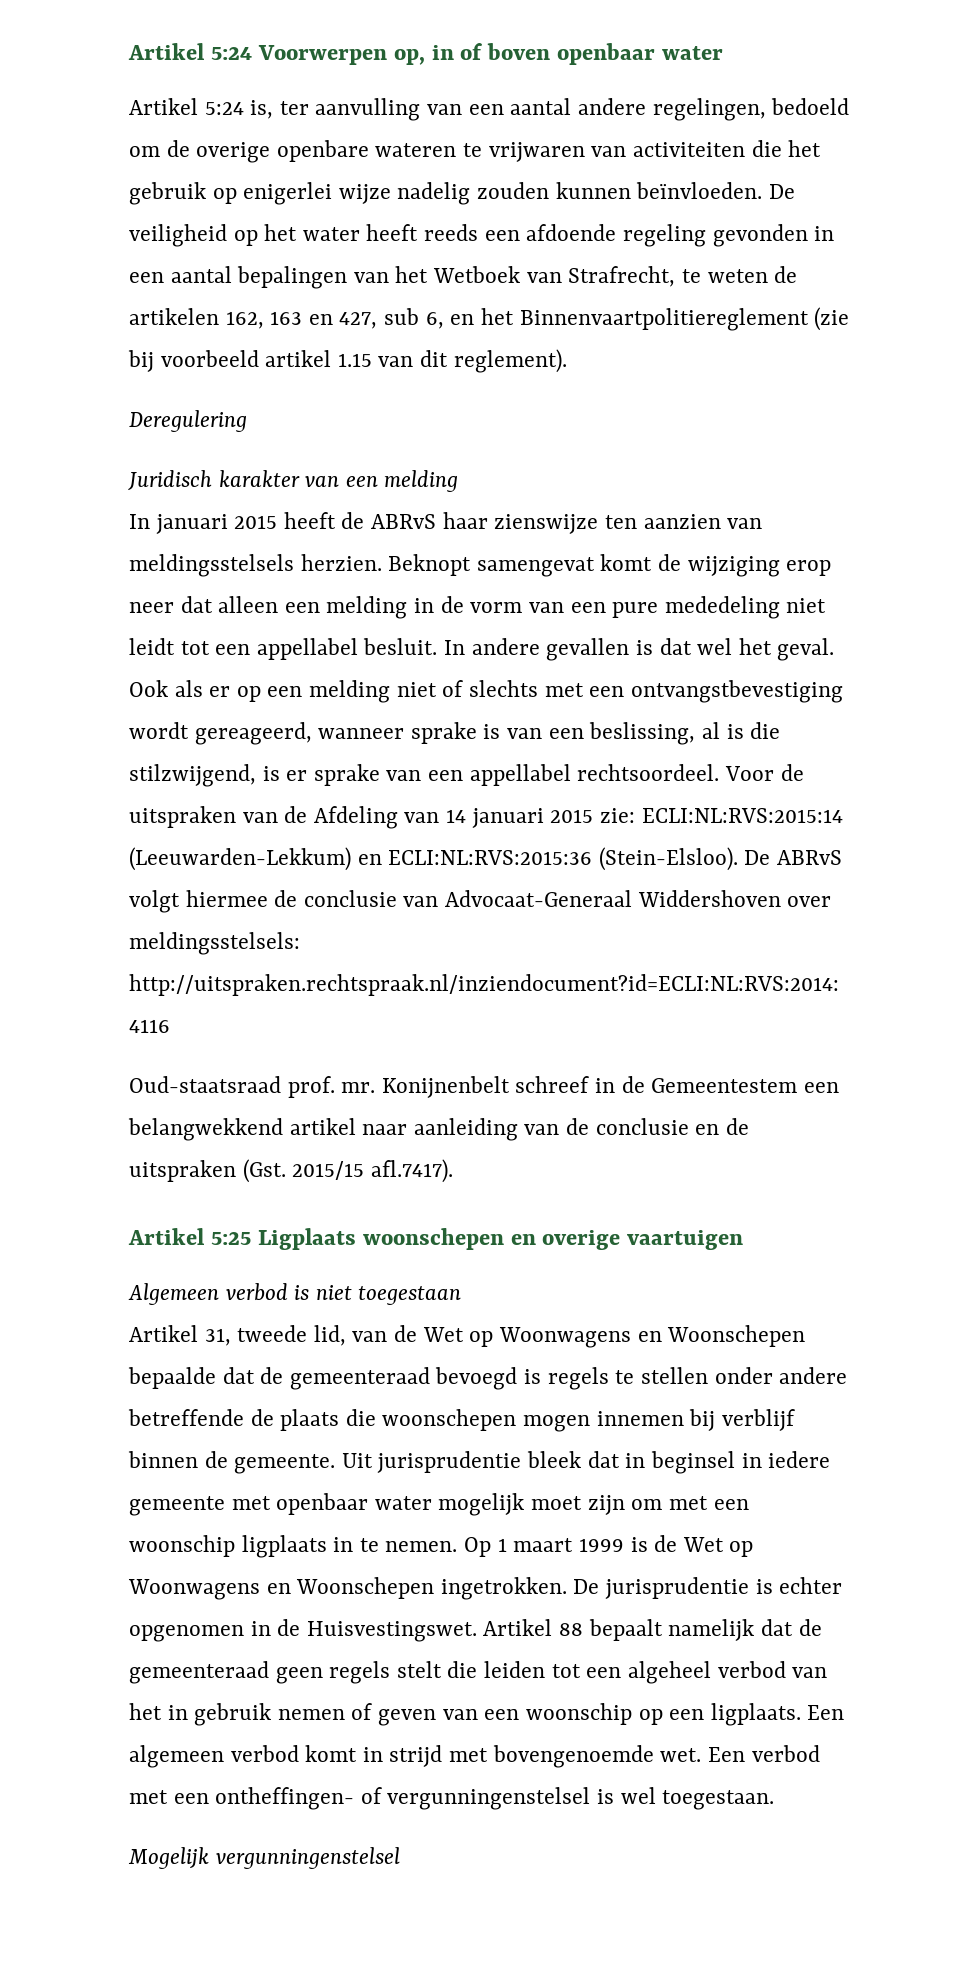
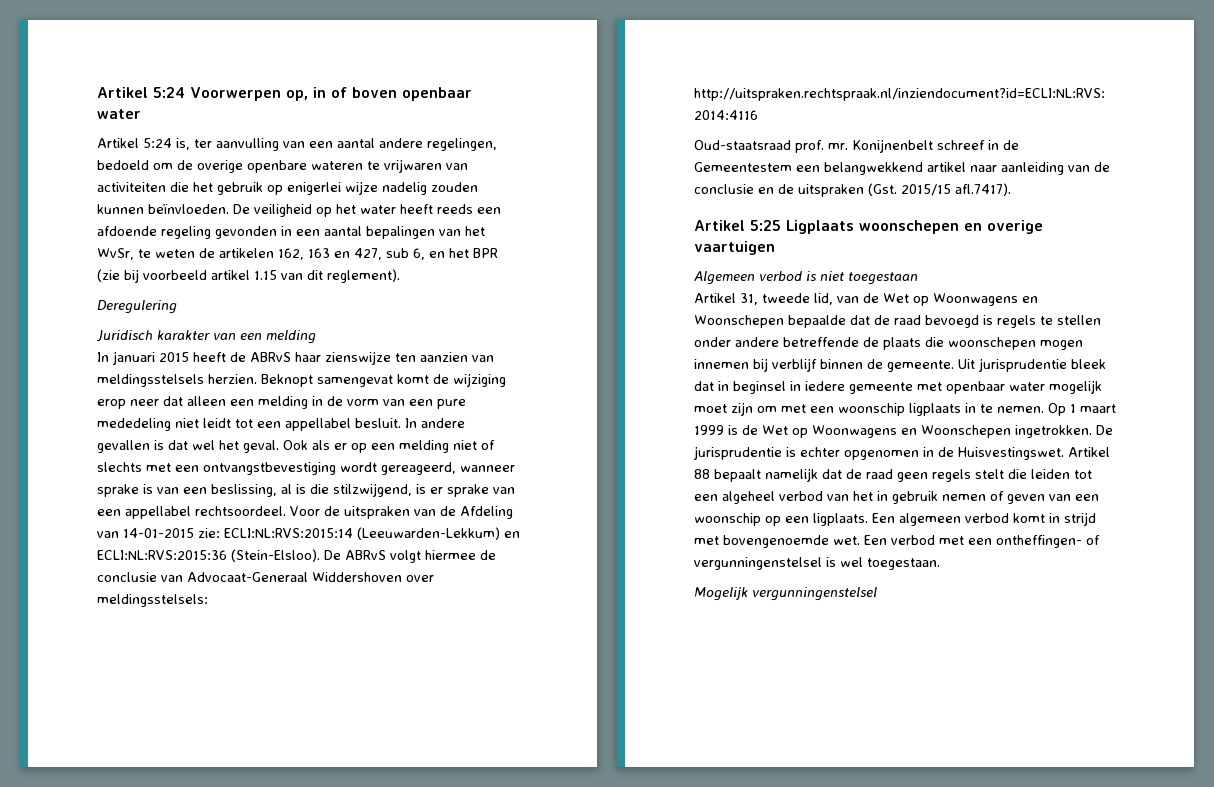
- De veiligheid op het water heeft reeds een afdoende regeling gevonden in een aantal bepalingen van het Wetboek van Strafrecht, te weten de artikelen 162, 163 en 427, sub 6, en het Binnenvaartpolitiereglement (zie bij voorbeeld artikel 1.15 van dit reglement).
+ De veiligheid op het water heeft reeds een afdoende regeling gevonden in een aantal bepalingen van het WvSr, te weten de artikelen 162, 163 en 427, sub 6, en het BPR (zie bij voorbeeld artikel 1.15 van dit reglement).
- Voor de uitspraken van de Afdeling van 14 januari 2015 zie: ECLI:NL:RVS:2015:14 (Leeuwarden-Lekkum) en ECLI:NL:RVS:2015:36 (Stein-Elsloo).
+ Voor de uitspraken van de Afdeling van 14-01-2015 zie: ECLI:NL:RVS:2015:14 (Leeuwarden-Lekkum) en ECLI:NL:RVS:2015:36 (Stein-Elsloo).
- Artikel 31, tweede lid, van de Wet op Woonwagens en Woonschepen bepaalde dat de gemeenteraad bevoegd is regels te stellen onder andere betreffende de plaats die woonschepen mogen innemen bij verblijf binnen de gemeente.
+ Artikel 31, tweede lid, van de Wet op Woonwagens en Woonschepen bepaalde dat de raad bevoegd is regels te stellen onder andere betreffende de plaats die woonschepen mogen innemen bij verblijf binnen de gemeente.
- Artikel 88 bepaalt namelijk dat de gemeenteraad geen regels stelt die leiden tot een algeheel verbod van het in gebruik nemen of geven van een woonschip op een ligplaats.
+ Artikel 88 bepaalt namelijk dat de raad geen regels stelt die leiden tot een algeheel verbod van het in gebruik nemen of geven van een woonschip op een ligplaats.

